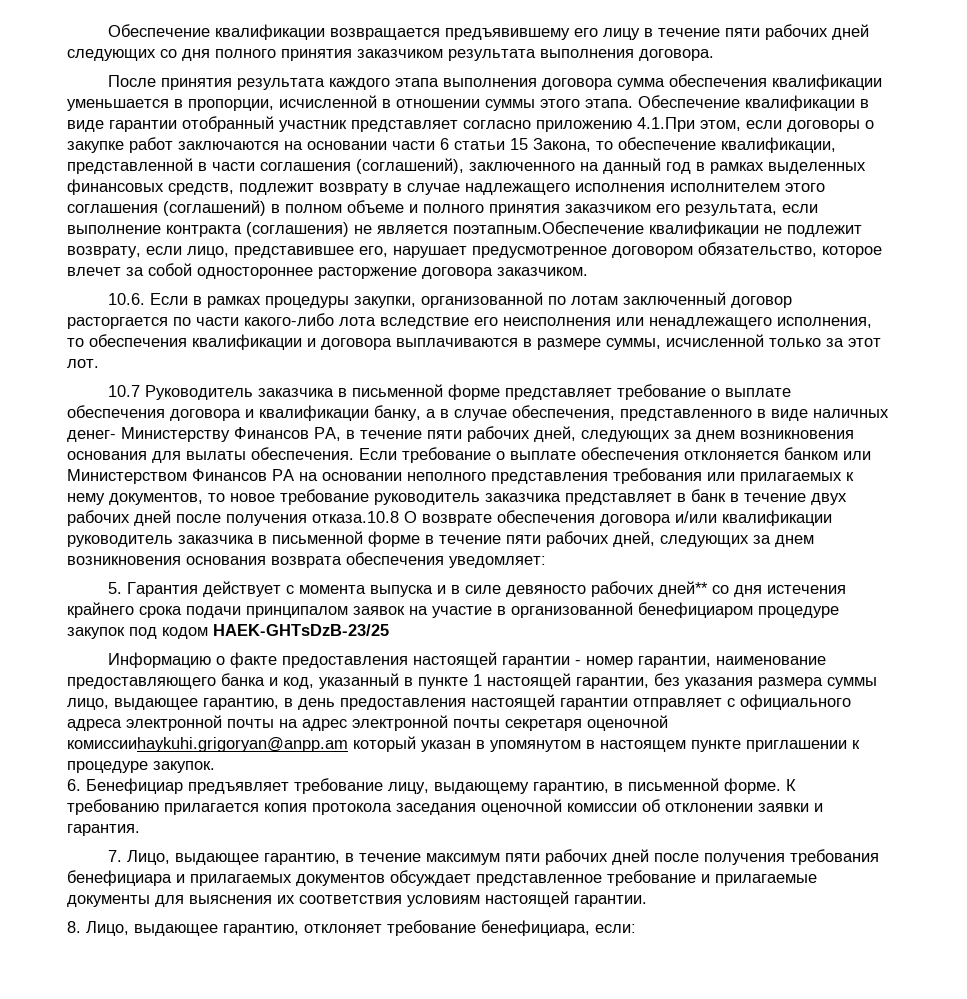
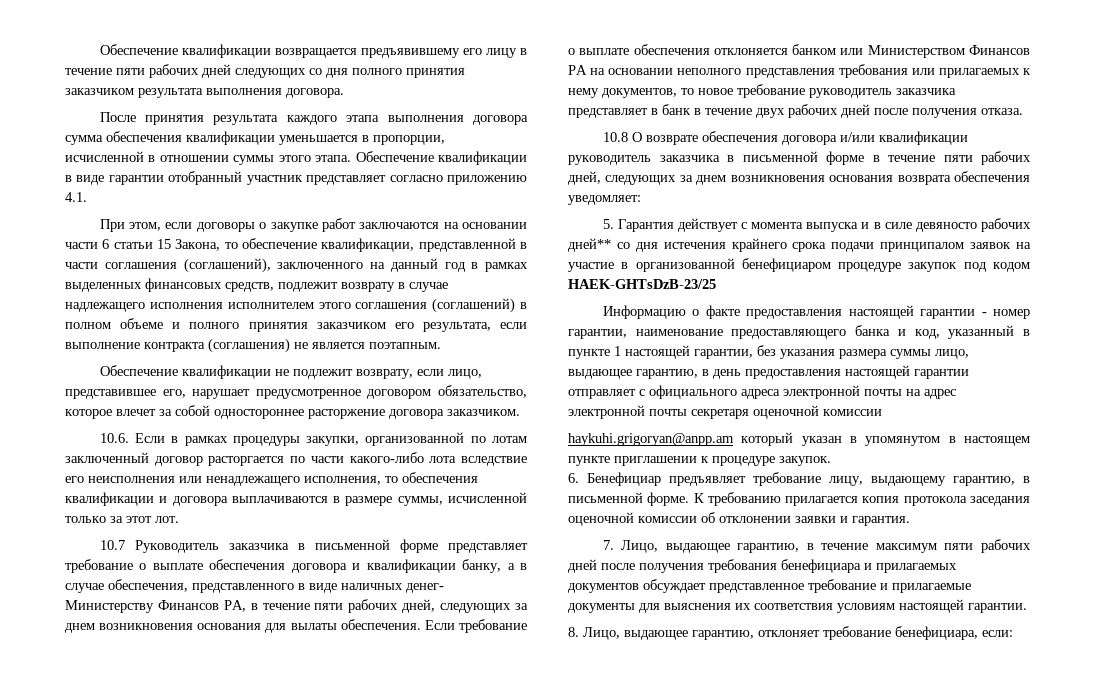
- Обеспечение квалификации в виде гарантии отобранный участник представляет согласно приложению 4.1.При этом, если договоры о закупке работ заключаются на основании части 6 статьи 15 Закона, то обеспечение квалификации, представленной в части соглашения (соглашений), заключенного на данный год в рамках выделенных финансовых средств, подлежит возврату в случае надлежащего исполнения исполнителем этого соглашения (соглашений) в полном объеме и полного принятия заказчиком его результата, если выполнение контракта (соглашения) не является поэтапным.Обеспечение квалификации не подлежит возврату, если лицо, представившее его, нарушает предусмотренное договором обязательство, которое влечет за собой одностороннее расторжение договора заказчиком.
+ Обеспечение квалификации в виде гарантии отобранный участник представляет согласно приложению 4.1.
+ При этом, если договоры о закупке работ заключаются на основании части 6 статьи 15 Закона, то обеспечение квалификации, представленной в части соглашения (соглашений), заключенного на данный год в рамках выделенных финансовых средств, подлежит возврату в случае надлежащего исполнения исполнителем этого соглашения (соглашений) в полном объеме и полного принятия заказчиком его результата, если выполнение контракта (соглашения) не является поэтапным.
+ Обеспечение квалификации не подлежит возврату, если лицо, представившее его, нарушает предусмотренное договором обязательство, которое влечет за собой одностороннее расторжение договора заказчиком.
- Если требование о выплате обеспечения отклоняется банком или Министерством Финансов РА на основании неполного представления требования или прилагаемых к нему документов, то новое требование руководитель заказчика представляет в банк в течение двух рабочих дней после получения отказа.10.8 О возврате обеспечения договора и/или квалификации руководитель заказчика в письменной форме в течение пяти рабочих дней, следующих за днем возникновения основания возврата обеспечения уведомляет:
+ Если требование о выплате обеспечения отклоняется банком или Министерством Финансов РА на основании неполного представления требования или прилагаемых к нему документов, то новое требование руководитель заказчика представляет в банк в течение двух рабочих дней после получения отказа.
+ 10.8 О возврате обеспечения договора и/или квалификации руководитель заказчика в письменной форме в течение пяти рабочих дней, следующих за днем возникновения основания возврата обеспечения уведомляет:
- Информацию о факте предоставления настоящей гарантии - номер гарантии, наименование предоставляющего банка и код, указанный в пункте 1 настоящей гарантии, без указания размера суммы лицо, выдающее гарантию, в день предоставления настоящей гарантии отправляет с официального адреса электронной почты на адрес электронной почты секретаря оценочной комиссииhaykuhi.grigoryan@anpp.am который указан в упомянутом в настоящем пункте приглашении к процедуре закупок.
+ Информацию о факте предоставления настоящей гарантии - номер гарантии, наименование предоставляющего банка и код, указанный в пункте 1 настоящей гарантии, без указания размера суммы лицо, выдающее гарантию, в день предоставления настоящей гарантии отправляет с официального адреса электронной почты на адрес электронной почты секретаря оценочной комиссии
+ haykuhi.grigoryan@anpp.am который указан в упомянутом в настоящем пункте приглашении к процедуре закупок.

